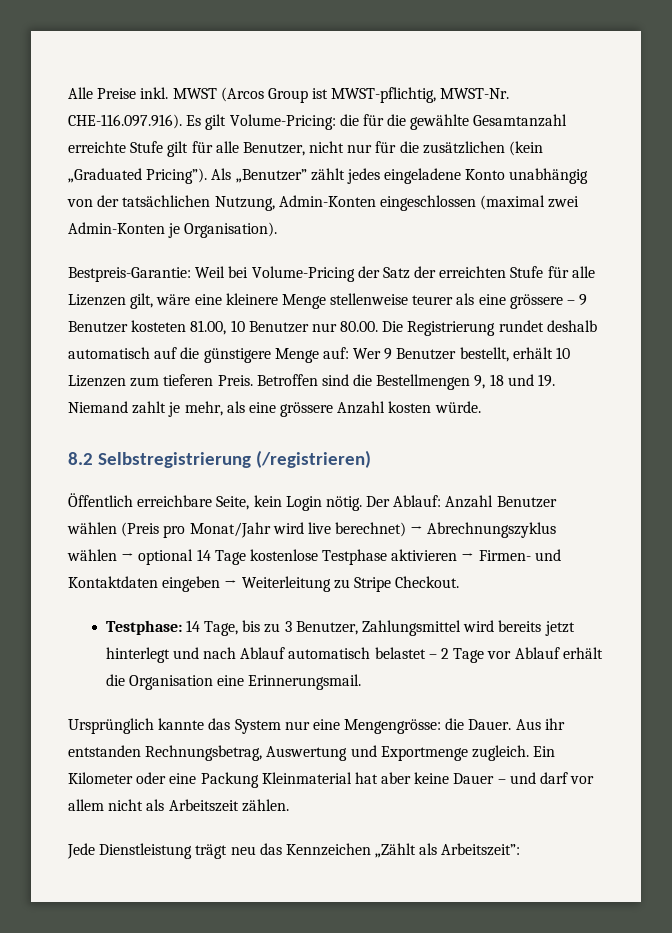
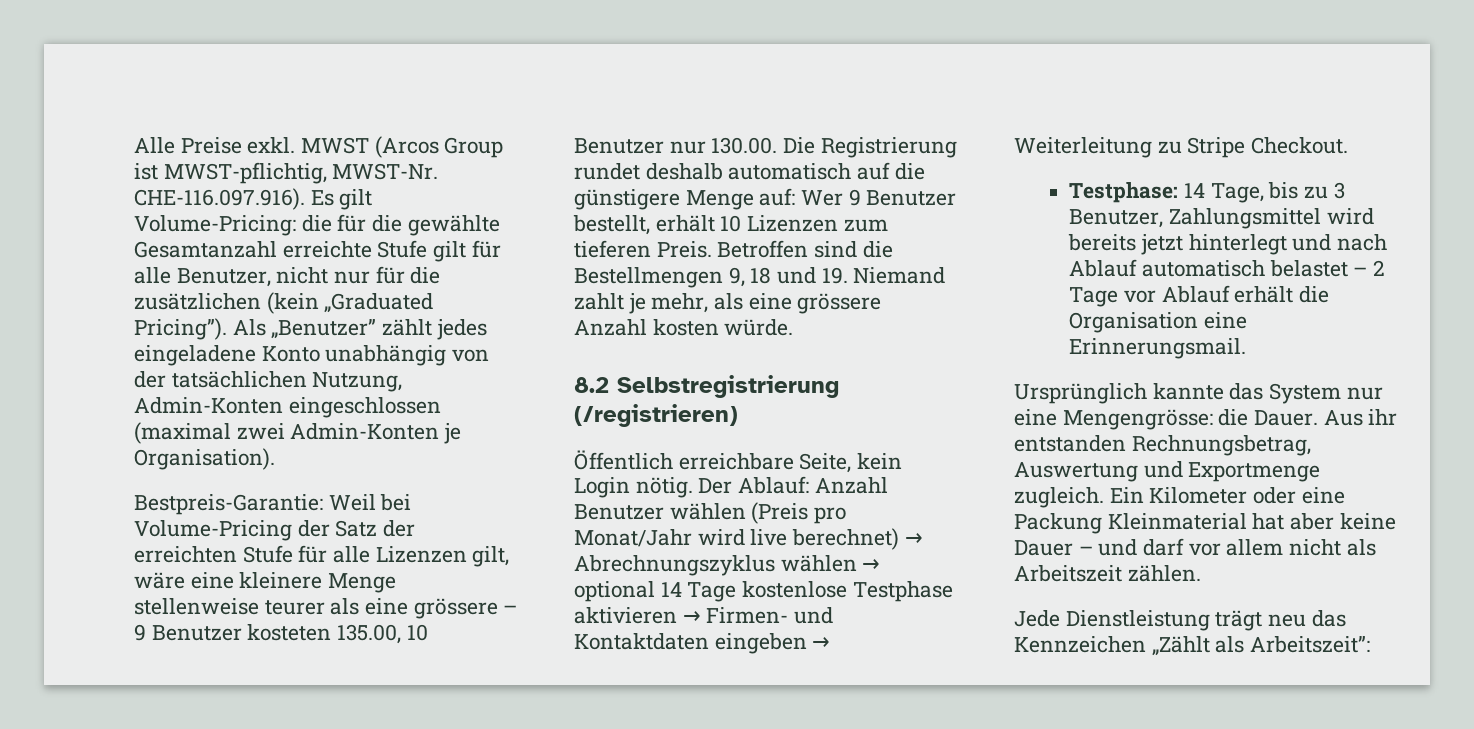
- Alle Preise inkl.
+ Alle Preise exkl.
- Bestpreis-Garantie: Weil bei Volume-Pricing der Satz der erreichten Stufe für alle Lizenzen gilt, wäre eine kleinere Menge stellenweise teurer als eine grössere – 9 Benutzer kosteten 81.00, 10 Benutzer nur 80.00. Die Registrierung rundet deshalb automatisch auf die günstigere Menge auf: Wer 9 Benutzer bestellt, erhält 10 Lizenzen zum tieferen Preis.
+ Bestpreis-Garantie: Weil bei Volume-Pricing der Satz der erreichten Stufe für alle Lizenzen gilt, wäre eine kleinere Menge stellenweise teurer als eine grössere – 9 Benutzer kosteten 135.00, 10 Benutzer nur 130.00. Die Registrierung rundet deshalb automatisch auf die günstigere Menge auf: Wer 9 Benutzer bestellt, erhält 10 Lizenzen zum tieferen Preis.

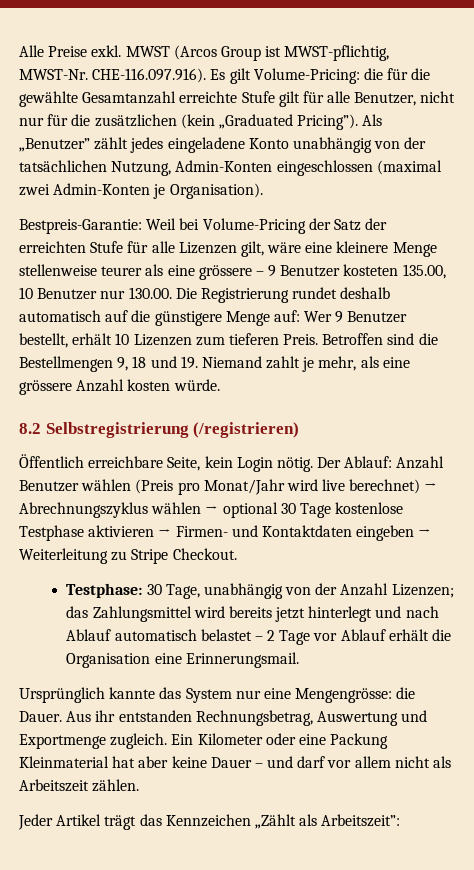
- Der Ablauf: Anzahl Benutzer wählen (Preis pro Monat/Jahr wird live berechnet) → Abrechnungszyklus wählen → optional 14 Tage kostenlose Testphase aktivieren → Firmen- und Kontaktdaten eingeben → Weiterleitung zu Stripe Checkout.
+ Der Ablauf: Anzahl Benutzer wählen (Preis pro Monat/Jahr wird live berechnet) → Abrechnungszyklus wählen → optional 30 Tage kostenlose Testphase aktivieren → Firmen- und Kontaktdaten eingeben → Weiterleitung zu Stripe Checkout.
- Testphase: 14 Tage, bis zu 3 Benutzer, Zahlungsmittel wird bereits jetzt hinterlegt und nach Ablauf automatisch belastet – 2 Tage vor Ablauf erhält die Organisation eine Erinnerungsmail.
+ Testphase: 30 Tage, unabhängig von der Anzahl Lizenzen; das Zahlungsmittel wird bereits jetzt hinterlegt und nach Ablauf automatisch belastet – 2 Tage vor Ablauf erhält die Organisation eine Erinnerungsmail.
- Jede Dienstleistung trägt neu das Kennzeichen „Zählt als Arbeitszeit”:
+ Jeder Artikel trägt das Kennzeichen „Zählt als Arbeitszeit”:

